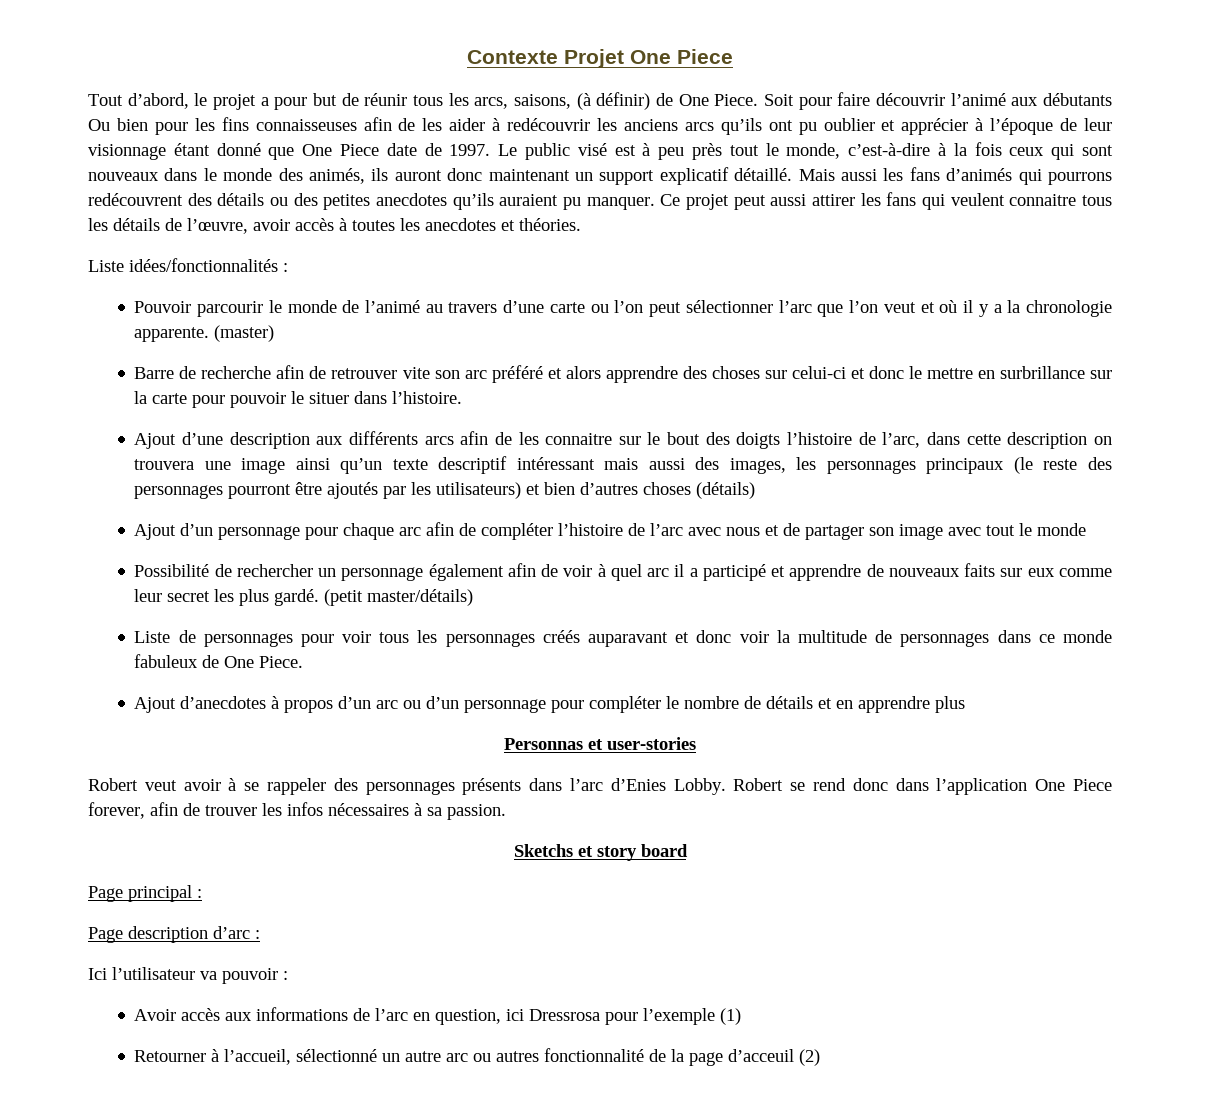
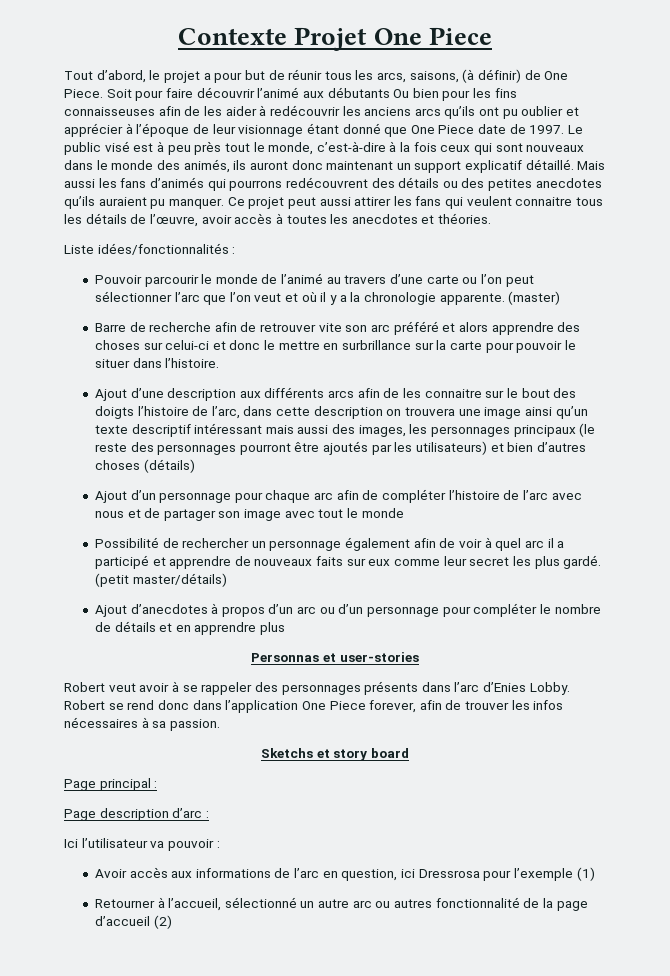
- Liste de personnages pour voir tous les personnages créés auparavant et donc voir la multitude de personnages dans ce monde fabuleux de One Piece.
- Retourner à l’accueil, sélectionné un autre arc ou autres fonctionnalité de la page d’acceuil (2)
+ Retourner à l’accueil, sélectionné un autre arc ou autres fonctionnalité de la page d’accueil (2)

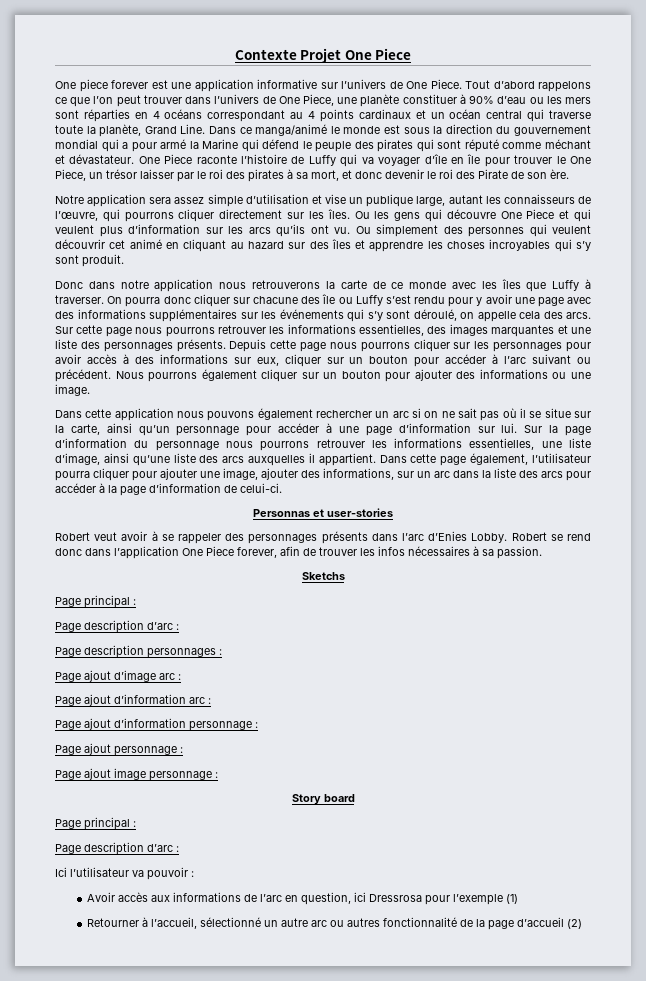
- Tout d’abord, le projet a pour but de réunir tous les arcs, saisons, (à définir) de One Piece. Soit pour faire découvrir l’animé aux débutants Ou bien pour les fins connaisseuses afin de les aider à redécouvrir les anciens arcs qu’ils ont pu oublier et apprécier à l’époque de leur visionnage étant donné que One Piece date de 1997. Le public visé est à peu près tout le monde, c’est-à-dire à la fois ceux qui sont nouveaux dans le monde des animés, ils auront donc maintenant un support explicatif détaillé. Mais aussi les fans d’animés qui pourrons redécouvrent des détails ou des petites anecdotes qu’ils auraient pu manquer. Ce projet peut aussi attirer les fans qui veulent connaitre tous les détails de l’œuvre, avoir accès à toutes les anecdotes et théories.
- Liste idées/fonctionnalités :
- Pouvoir parcourir le monde de l’animé au travers d’une carte ou l’on peut sélectionner l’arc que l’on veut et où il y a la chronologie apparente. (master)
- Barre de recherche afin de retrouver vite son arc préféré et alors apprendre des choses sur celui-ci et donc le mettre en surbrillance sur la carte pour pouvoir le situer dans l’histoire.
- Ajout d’une description aux différents arcs afin de les connaitre sur le bout des doigts l’histoire de l’arc, dans cette description on trouvera une image ainsi qu’un texte descriptif intéressant mais aussi des images, les personnages principaux (le reste des personnages pourront être ajoutés par les utilisateurs) et bien d’autres choses (détails)
- Ajout d’un personnage pour chaque arc afin de compléter l’histoire de l’arc avec nous et de partager son image avec tout le monde
- Possibilité de rechercher un personnage également afin de voir à quel arc il a participé et apprendre de nouveaux faits sur eux comme leur secret les plus gardé. (petit master/détails)
- Ajout d’anecdotes à propos d’un arc ou d’un personnage pour compléter le nombre de détails et en apprendre plus
+ One piece forever est une application informative sur l’univers de One Piece. Tout d’abord rappelons ce que l’on peut trouver dans l’univers de One Piece, une planète constituer à 90% d’eau ou les mers sont réparties en 4 océans correspondant au 4 points cardinaux et un océan central qui traverse toute la planète, Grand Line. Dans ce manga/animé le monde est sous la direction du gouvernement mondial qui a pour armé la Marine qui défend le peuple des pirates qui sont réputé comme méchant et dévastateur. One Piece raconte l’histoire de Luffy qui va voyager d’île en île pour trouver le One Piece, un trésor laisser par le roi des pirates à sa mort, et donc devenir le roi des Pirate de son ère.
+ Notre application sera assez simple d’utilisation et vise un publique large, autant les connaisseurs de l’œuvre, qui pourrons cliquer directement sur les îles. Ou les gens qui découvre One Piece et qui veulent plus d’information sur les arcs qu’ils ont vu. Ou simplement des personnes qui veulent découvrir cet animé en cliquant au hazard sur des îles et apprendre les choses incroyables qui s’y sont produit.
+ Donc dans notre application nous retrouverons la carte de ce monde avec les îles que Luffy à traverser. On pourra donc cliquer sur chacune des île ou Luffy s’est rendu pour y avoir une page avec des informations supplémentaires sur les événements qui s’y sont déroulé, on appelle cela des arcs. Sur cette page nous pourrons retrouver les informations essentielles, des images marquantes et une liste des personnages présents. Depuis cette page nous pourrons cliquer sur les personnages pour avoir accès à des informations sur eux, cliquer sur un bouton pour accéder à l’arc suivant ou précédent. Nous pourrons également cliquer sur un bouton pour ajouter des informations ou une image.
+ Dans cette application nous pouvons également rechercher un arc si on ne sait pas où il se situe sur la carte, ainsi qu’un personnage pour accéder à une page d’information sur lui. Sur la page d’information du personnage nous pourrons retrouver les informations essentielles, une liste d’image, ainsi qu’une liste des arcs auxquelles il appartient. Dans cette page également, l’utilisateur pourra cliquer pour ajouter une image, ajouter des informations, sur un arc dans la liste des arcs pour accéder à la page d’information de celui-ci.
- Sketchs et story board
+ Sketchs
+ Page principal :
+ Page description d’arc :
+ Page description personnages :
+ Page ajout d’image arc :
+ Page ajout d’information arc :
+ Page ajout d’information personnage :
+ Page ajout personnage :
+ Page ajout image personnage :
+ Story board

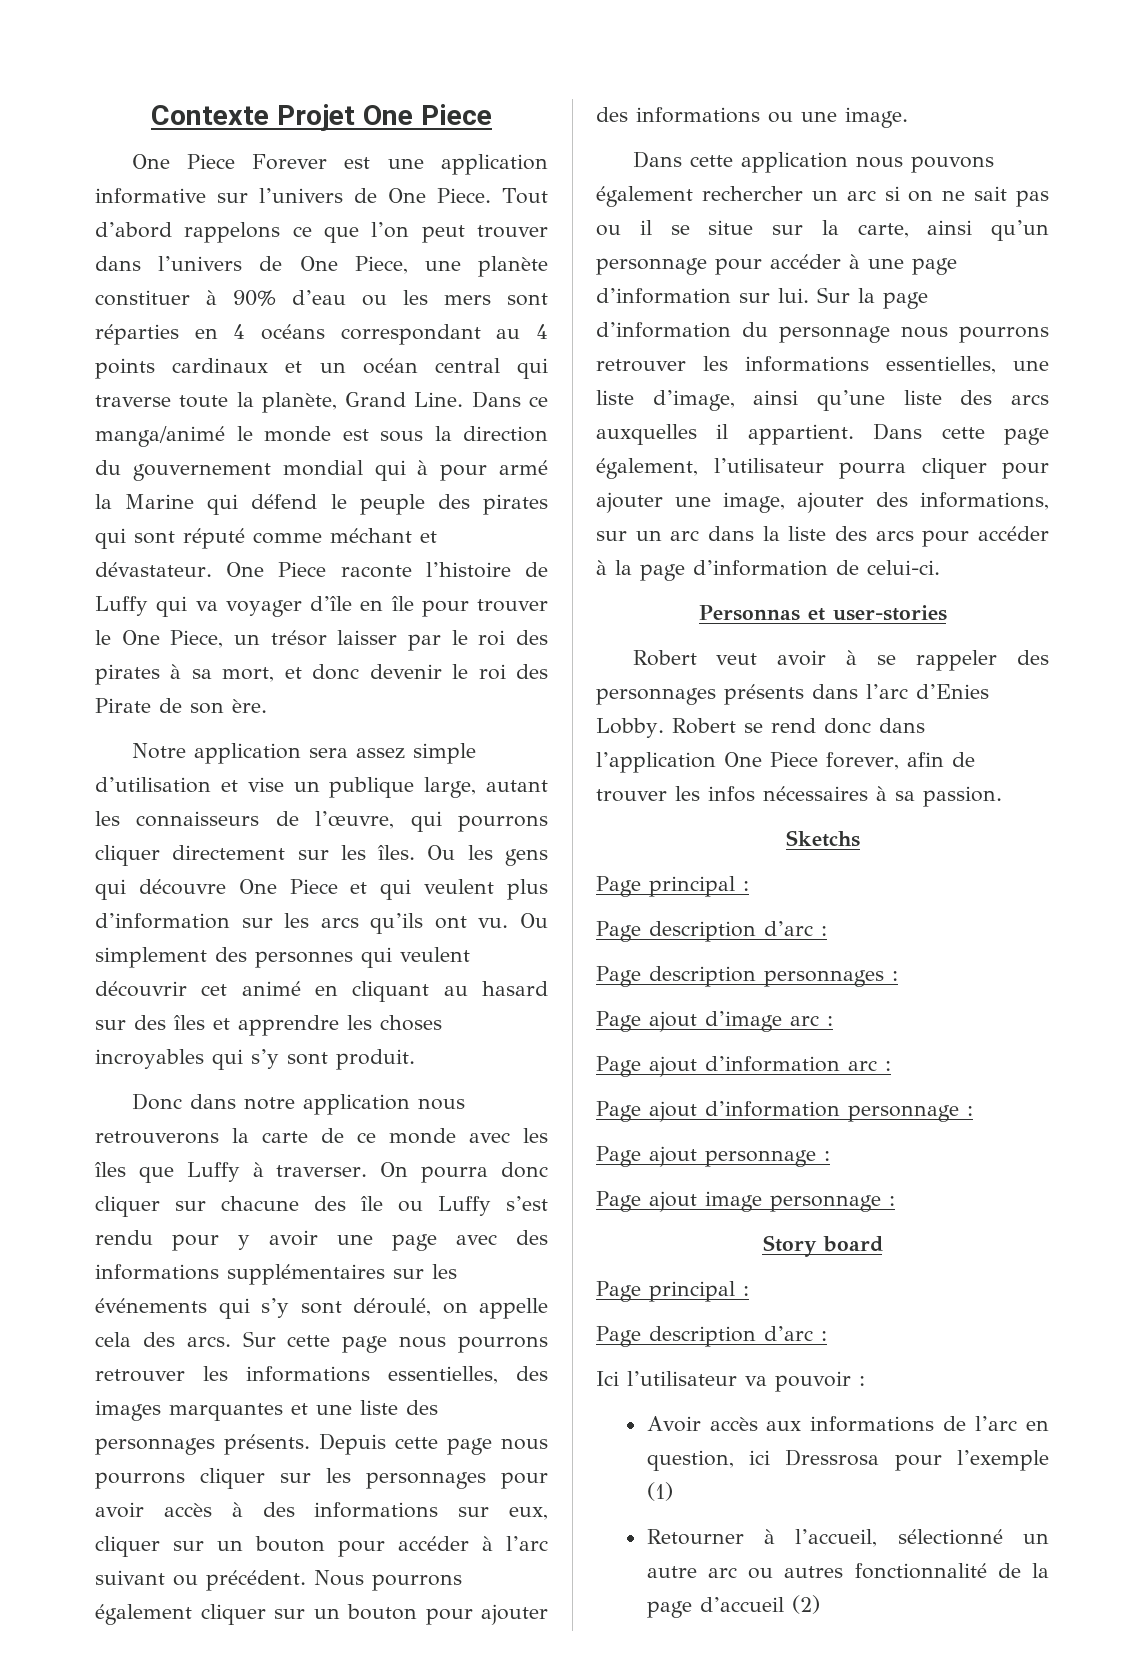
- One piece forever est une application informative sur l’univers de One Piece.
+ One Piece Forever est une application informative sur l’univers de One Piece.
- Dans ce manga/animé le monde est sous la direction du gouvernement mondial qui a pour armé la Marine qui défend le peuple des pirates qui sont réputé comme méchant et dévastateur.
+ Dans ce manga/animé le monde est sous la direction du gouvernement mondial qui à pour armé la Marine qui défend le peuple des pirates qui sont réputé comme méchant et dévastateur.
- Ou simplement des personnes qui veulent découvrir cet animé en cliquant au hazard sur des îles et apprendre les choses incroyables qui s’y sont produit.
+ Ou simplement des personnes qui veulent découvrir cet animé en cliquant au hasard sur des îles et apprendre les choses incroyables qui s’y sont produit.
- Dans cette application nous pouvons également rechercher un arc si on ne sait pas où il se situe sur la carte, ainsi qu’un personnage pour accéder à une page d’information sur lui.
+ Dans cette application nous pouvons également rechercher un arc si on ne sait pas ou il se situe sur la carte, ainsi qu’un personnage pour accéder à une page d’information sur lui.

